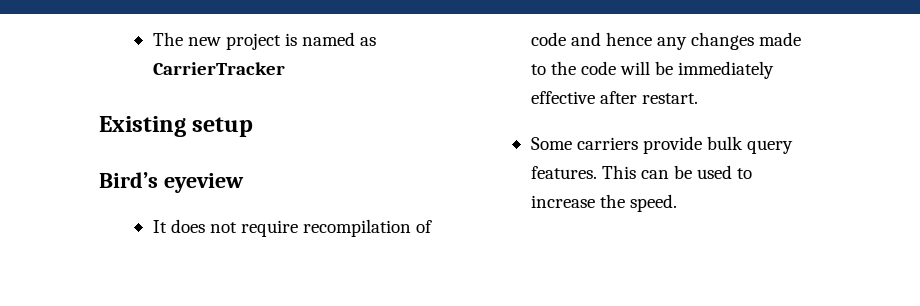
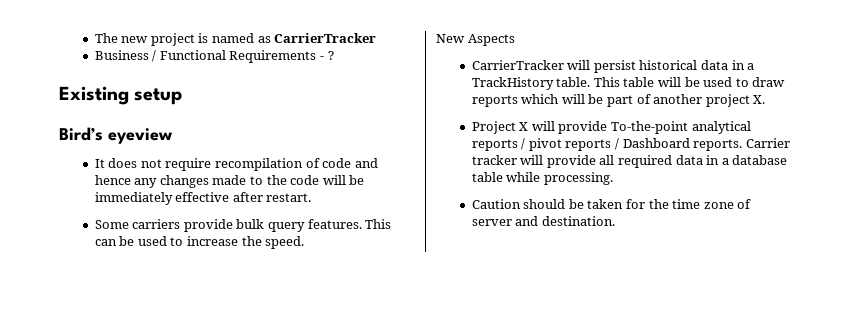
+ Business / Functional Requirements - ?
+ New Aspects
+ CarrierTracker will persist historical data in a TrackHistory table. This table will be used to draw reports which will be part of another project X.
+ Project X will provide To-the-point analytical reports / pivot reports / Dashboard reports. Carrier tracker will provide all required data in a database table while processing.
+ Caution should be taken for the time zone of server and destination.

